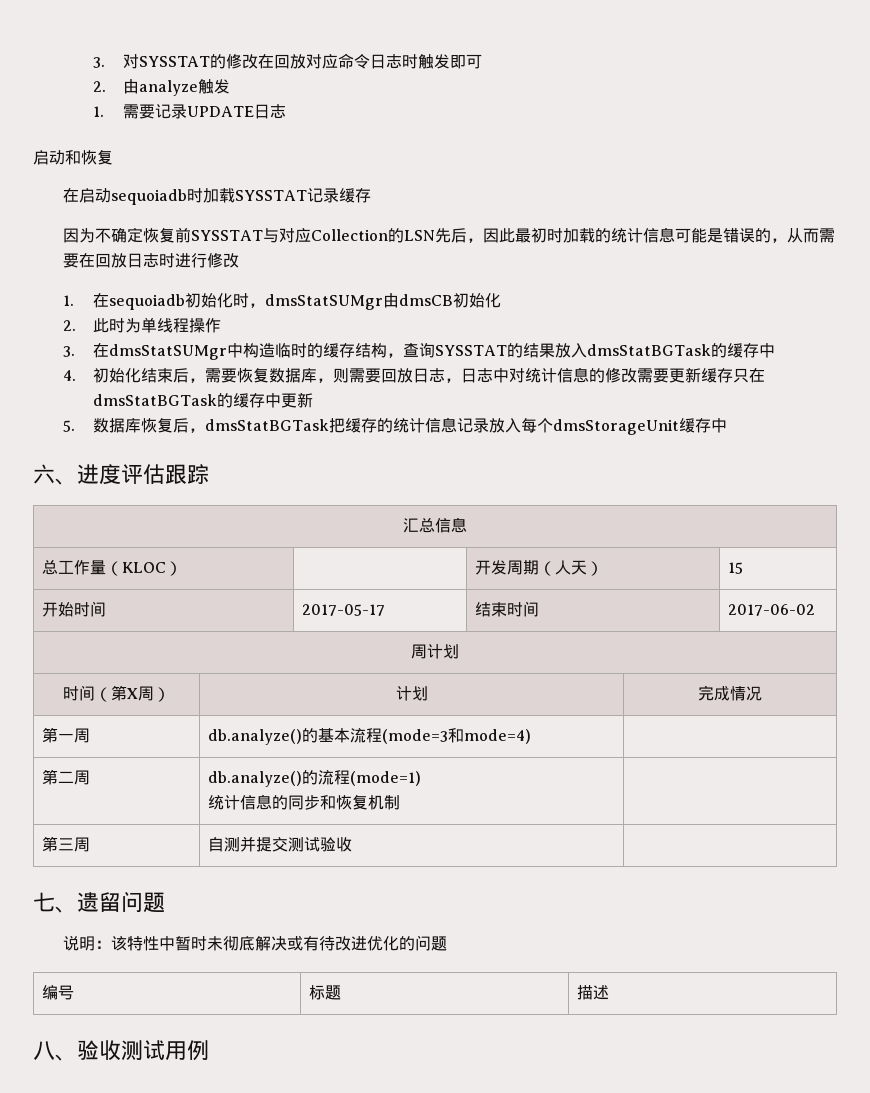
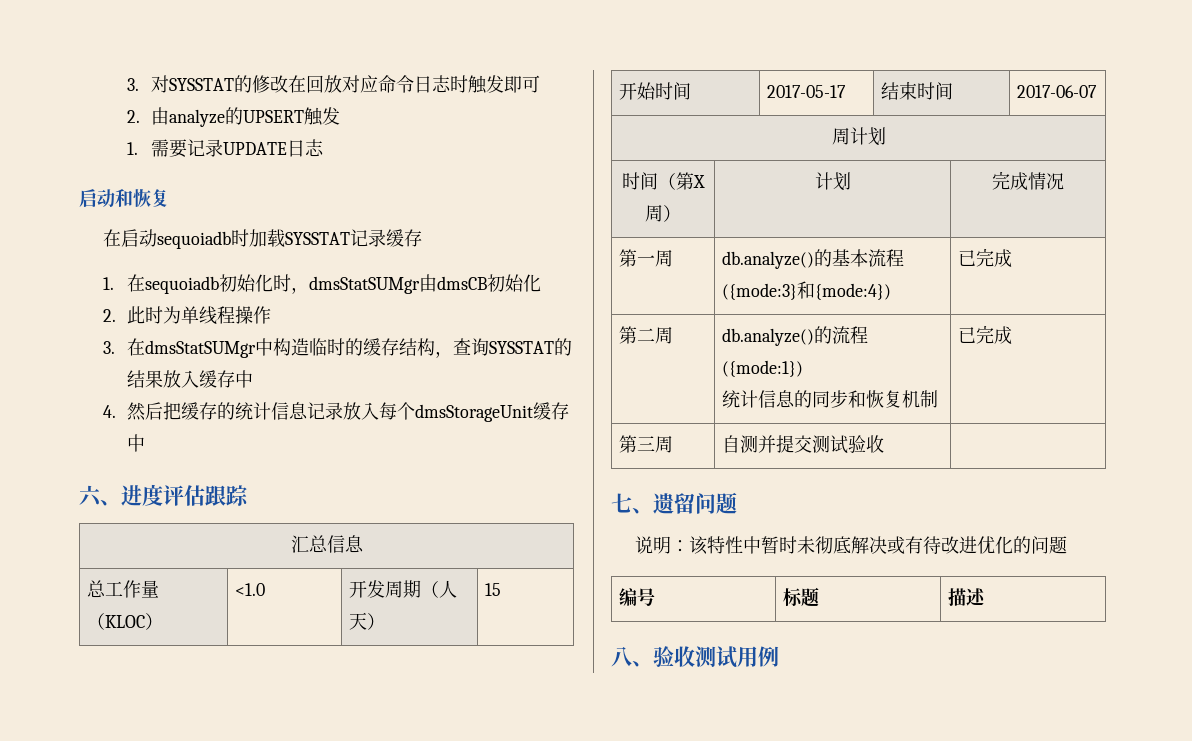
- 2.由analyze触发
+ 2.由analyze的UPSERT触发
- 因为不确定恢复前SYSSTAT与对应Collection的LSN先后，因此最初时加载的统计信息可能是错误的，从而需要在回放日志时进行修改
- 3.在dmsStatSUMgr中构造临时的缓存结构，查询SYSSTAT的结果放入dmsStatBGTask的缓存中
+ 3.在dmsStatSUMgr中构造临时的缓存结构，查询SYSSTAT的结果放入缓存中
- 4.初始化结束后，需要恢复数据库，则需要回放日志，日志中对统计信息的修改需要更新缓存只在dmsStatBGTask的缓存中更新
- 5.数据库恢复后，dmsStatBGTask把缓存的统计信息记录放入每个dmsStorageUnit缓存中
+ 4.然后把缓存的统计信息记录放入每个dmsStorageUnit缓存中
- 总工作量（KLOC） | | 开发周期（人天） | 15
+ 总工作量（KLOC） | <1.0 | 开发周期（人天） | 15
- 开始时间 | 2017-05-17 | 结束时间 | 2017-06-02
+ 开始时间 | 2017-05-17 | 结束时间 | 2017-06-07
- 第一周 | db.analyze()的基本流程(mode=3和mode=4) |
+ 第一周 | db.analyze()的基本流程({mode:3}和{mode:4}) | 已完成
- 第二周 | db.analyze()的流程(mode=1)
- 统计信息的同步和恢复机制 |
+ 第二周 | db.analyze()的流程({mode:1})
+ 统计信息的同步和恢复机制 | 已完成

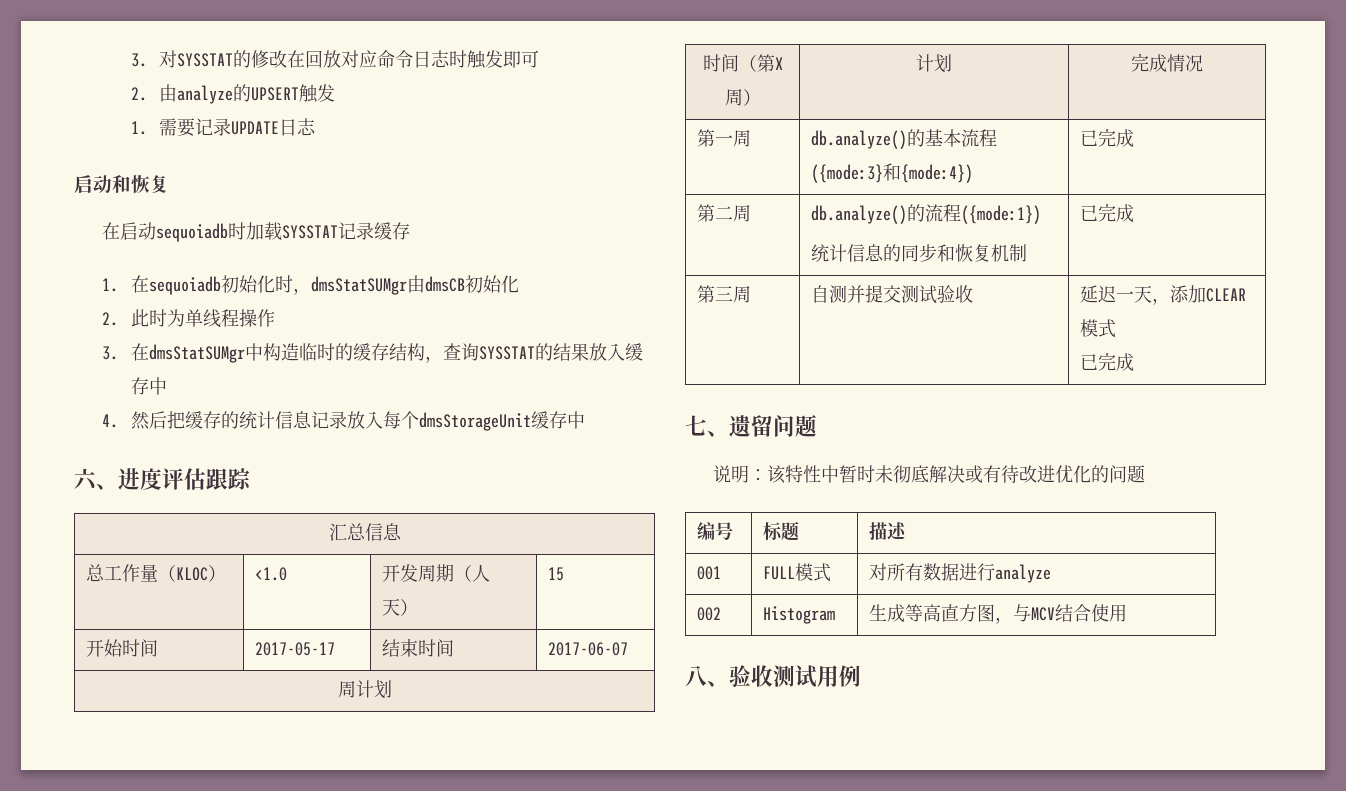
- 第三周 | 自测并提交测试验收 |
+ 第三周 | 自测并提交测试验收 | 延迟一天，添加CLEAR模式
+ 已完成
+ 001 | FULL模式 | 对所有数据进行analyze
+ 002 | Histogram | 生成等高直方图，与MCV结合使用

